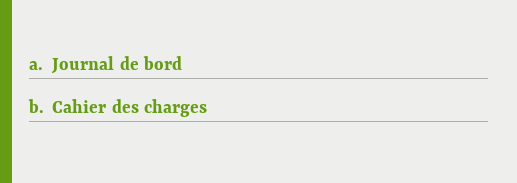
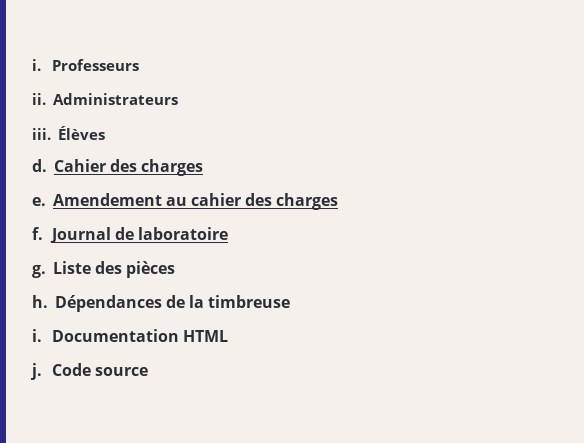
- a. Journal de bord
- b. Cahier des charges
+ i. Professeurs
+ ii. Administrateurs
+ iii. Élèves
+ d. Cahier des charges
+ e. Amendement au cahier des charges
+ f. Journal de laboratoire
+ g. Liste des pièces
+ h. Dépendances de la timbreuse
+ i. Documentation HTML
+ j. Code source

